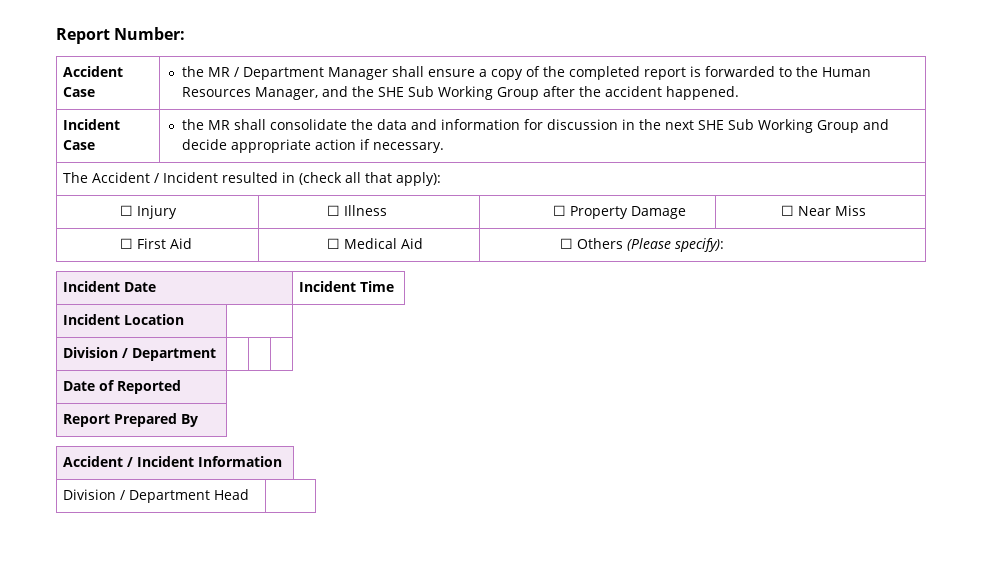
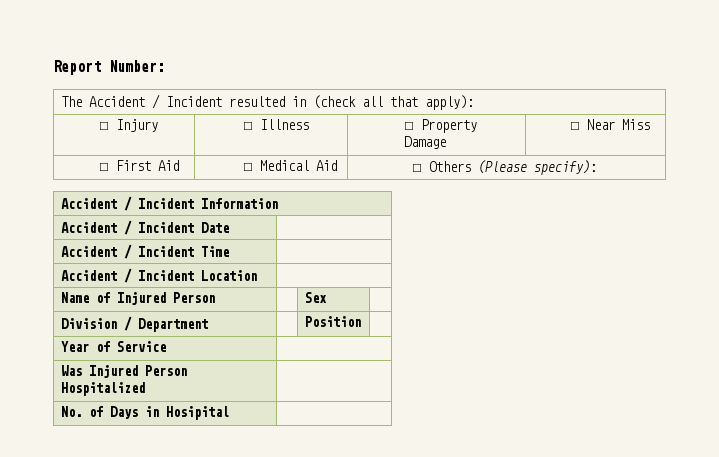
- Accident Case | the MR / Department Manager shall ensure a copy of the completed report is forwarded to the Human Resources Manager, and the SHE Sub Working Group after the accident happened.
- Incident Case | the MR shall consolidate the data and information for discussion in the next SHE Sub Working Group and decide appropriate action if necessary.
- Incident Date | Incident Time
- Incident Location |
+ Accident / Incident Information
+ Accident / Incident Date |
+ Accident / Incident Time |
+ Accident / Incident Location |
- Division / Department | | |
- Date of Reported
- Report Prepared By
- Accident / Incident Information
- Division / Department Head |
+ Name of Injured Person | | Sex |
+ Division / Department | | Position |
+ Year of Service |
+ Was Injured Person Hospitalized |
+ No. of Days in Hosipital |

